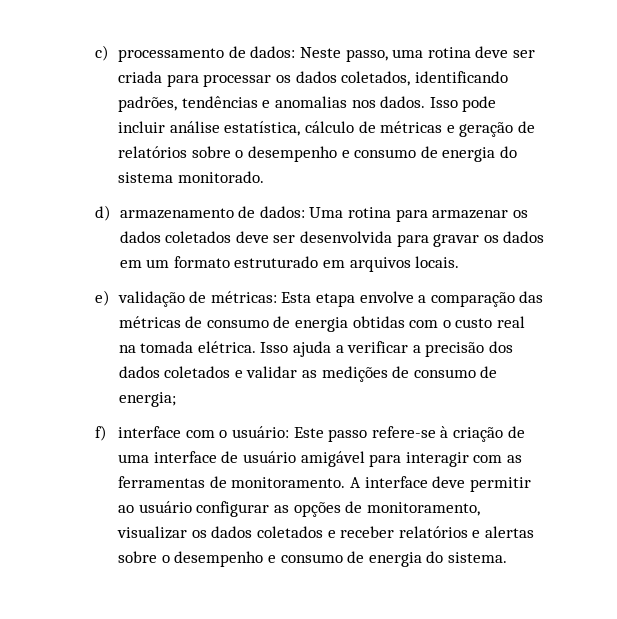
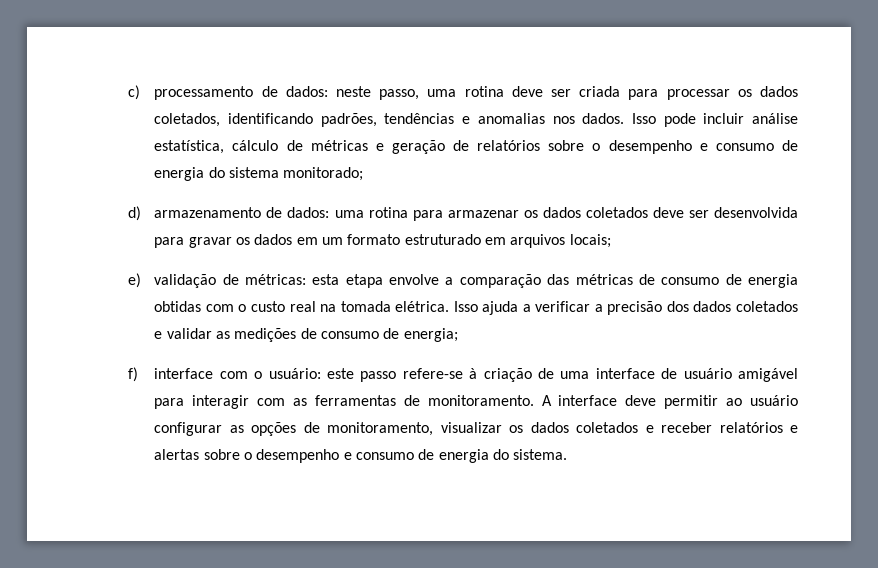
- c) processamento de dados: Neste passo, uma rotina deve ser criada para processar os dados coletados, identificando padrões, tendências e anomalias nos dados.
+ c) processamento de dados: neste passo, uma rotina deve ser criada para processar os dados coletados, identificando padrões, tendências e anomalias nos dados.
- Isso pode incluir análise estatística, cálculo de métricas e geração de relatórios sobre o desempenho e consumo de energia do sistema monitorado.
+ Isso pode incluir análise estatística, cálculo de métricas e geração de relatórios sobre o desempenho e consumo de energia do sistema monitorado;
- d) armazenamento de dados: Uma rotina para armazenar os dados coletados deve ser desenvolvida para gravar os dados em um formato estruturado em arquivos locais.
+ d) armazenamento de dados: uma rotina para armazenar os dados coletados deve ser desenvolvida para gravar os dados em um formato estruturado em arquivos locais;
- e) validação de métricas: Esta etapa envolve a comparação das métricas de consumo de energia obtidas com o custo real na tomada elétrica.
+ e) validação de métricas: esta etapa envolve a comparação das métricas de consumo de energia obtidas com o custo real na tomada elétrica.
- f) interface com o usuário: Este passo refere-se à criação de uma interface de usuário amigável para interagir com as ferramentas de monitoramento.
+ f) interface com o usuário: este passo refere-se à criação de uma interface de usuário amigável para interagir com as ferramentas de monitoramento.

